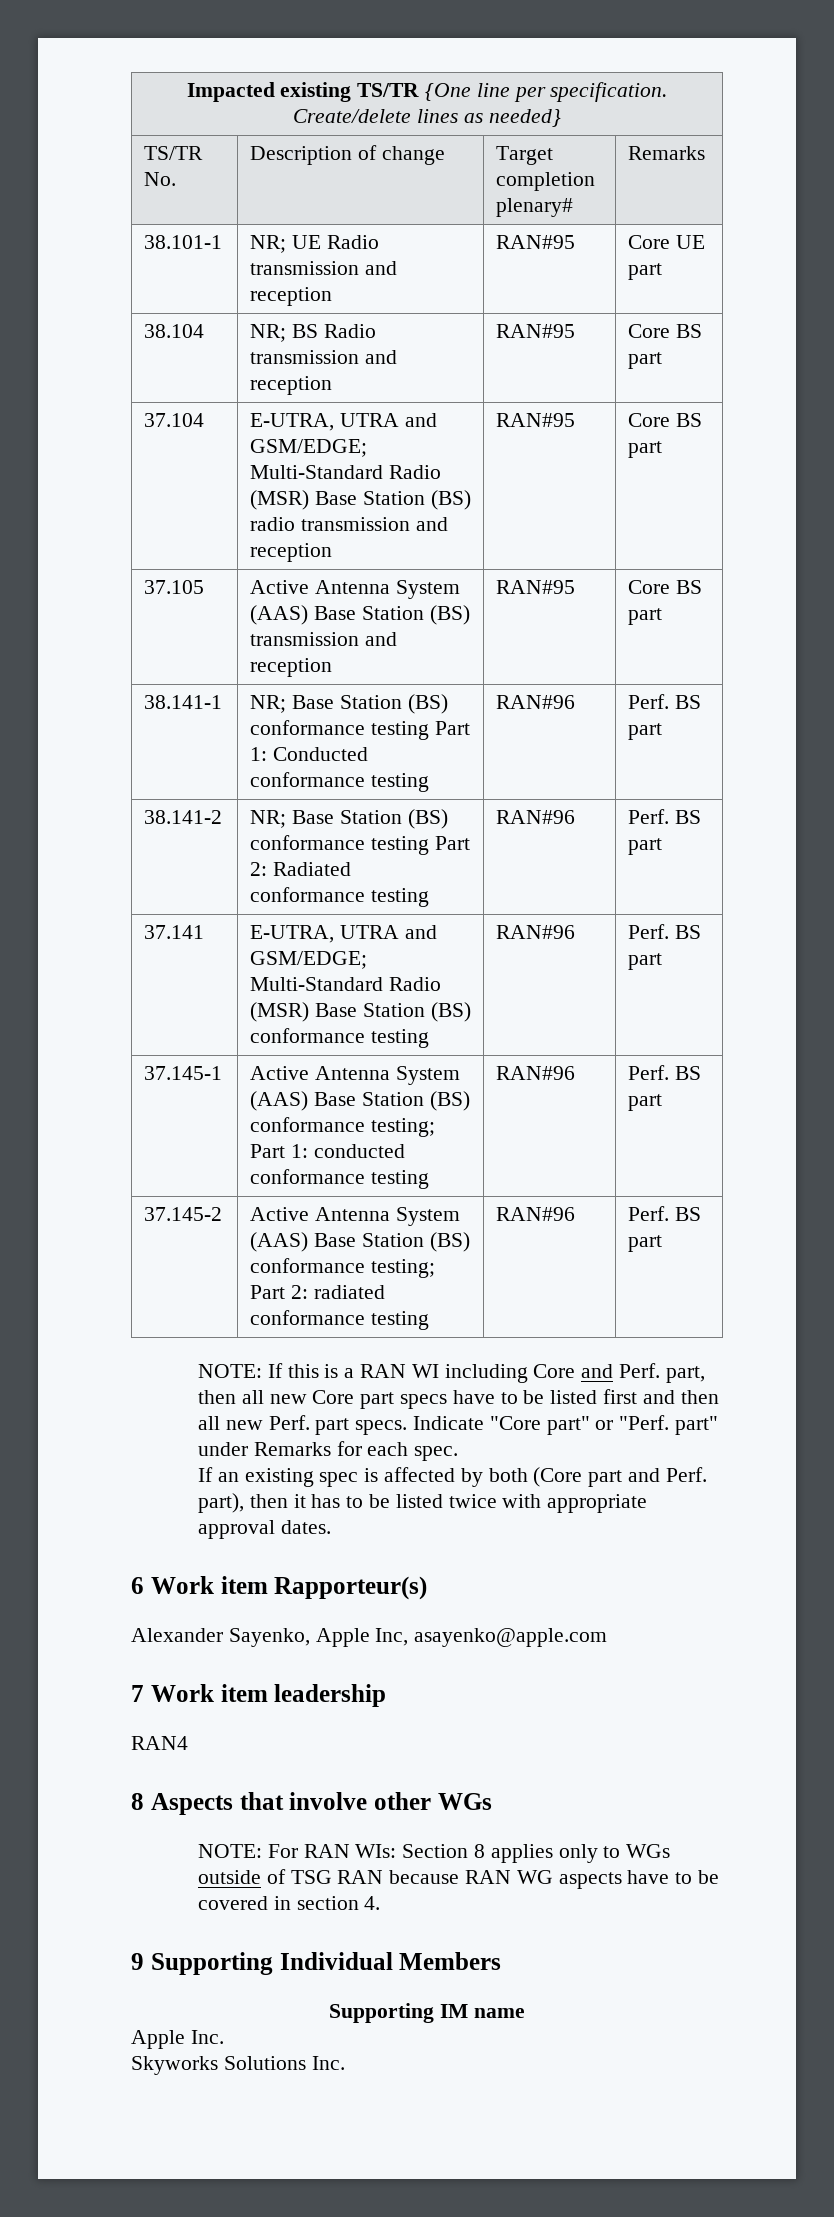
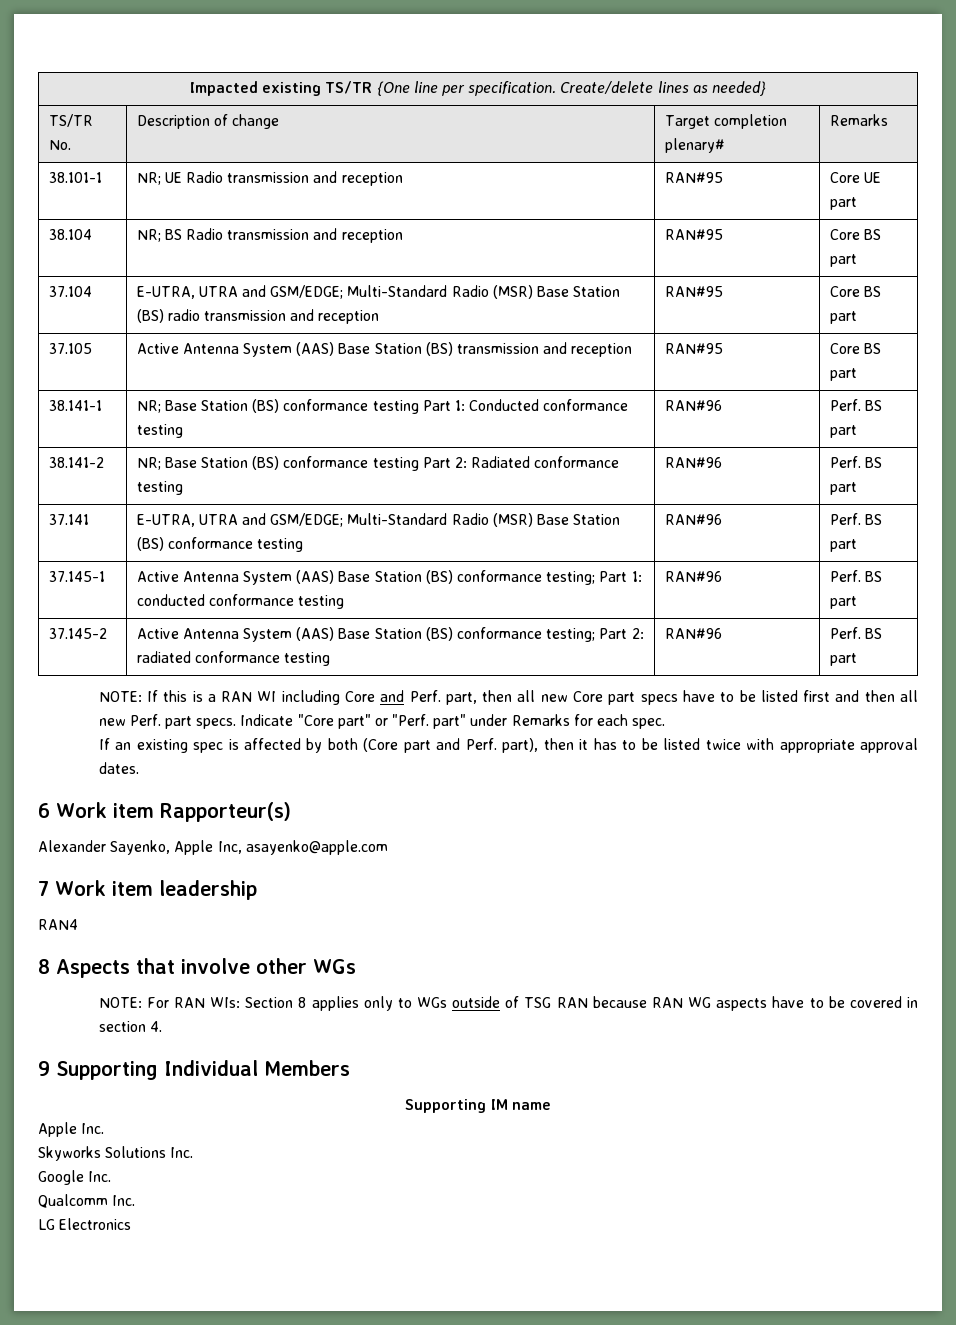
+ Google Inc.
+ Qualcomm Inc.
+ LG Electronics

